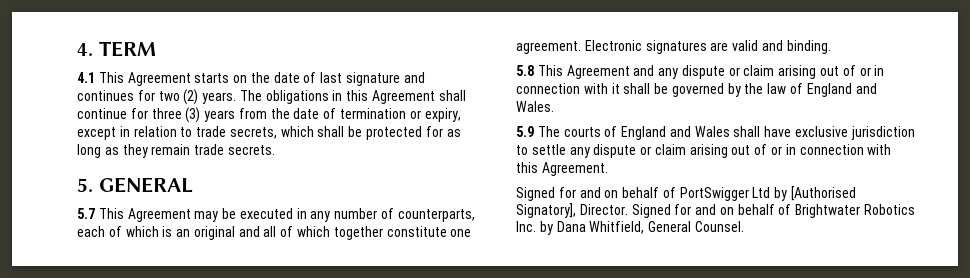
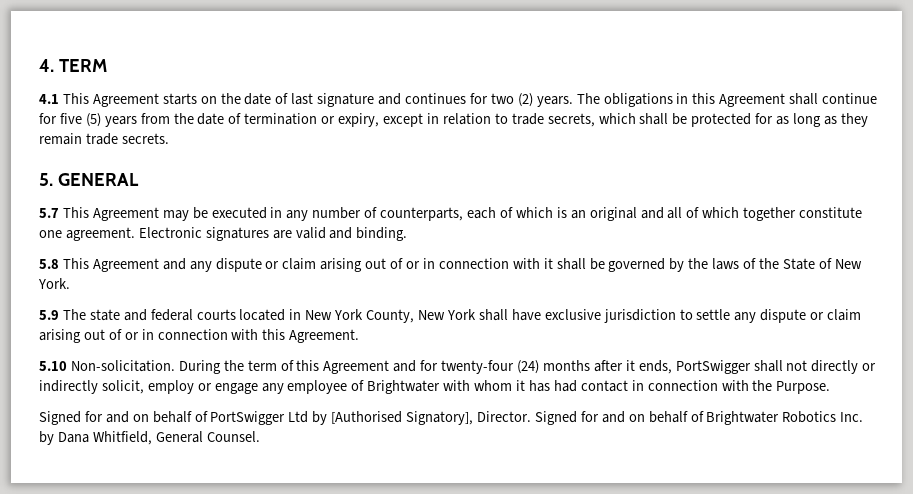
- The obligations in this Agreement shall continue for three (3) years from the date of termination or expiry, except in relation to trade secrets, which shall be protected for as long as they remain trade secrets.
+ The obligations in this Agreement shall continue for five (5) years from the date of termination or expiry, except in relation to trade secrets, which shall be protected for as long as they remain trade secrets.
- 5.8 This Agreement and any dispute or claim arising out of or in connection with it shall be governed by the law of England and Wales.
- 5.9 The courts of England and Wales shall have exclusive jurisdiction to settle any dispute or claim arising out of or in connection with this Agreement.
+ 5.8 This Agreement and any dispute or claim arising out of or in connection with it shall be governed by the laws of the State of New York.
+ 5.9 The state and federal courts located in New York County, New York shall have exclusive jurisdiction to settle any dispute or claim arising out of or in connection with this Agreement.
+ 5.10 Non-solicitation. During the term of this Agreement and for twenty-four (24) months after it ends, PortSwigger shall not directly or indirectly solicit, employ or engage any employee of Brightwater with whom it has had contact in connection with the Purpose.

